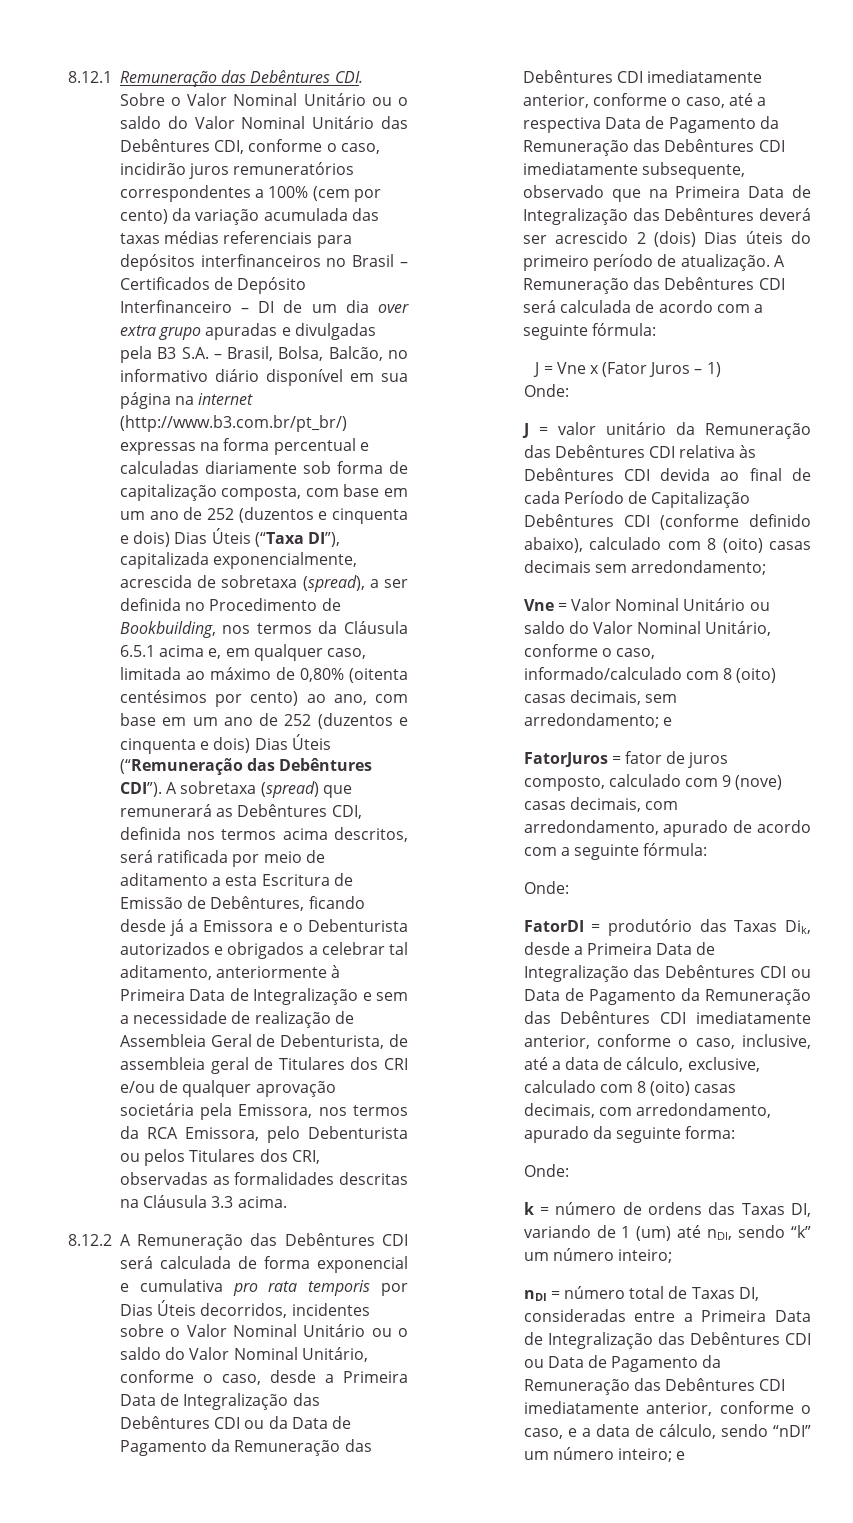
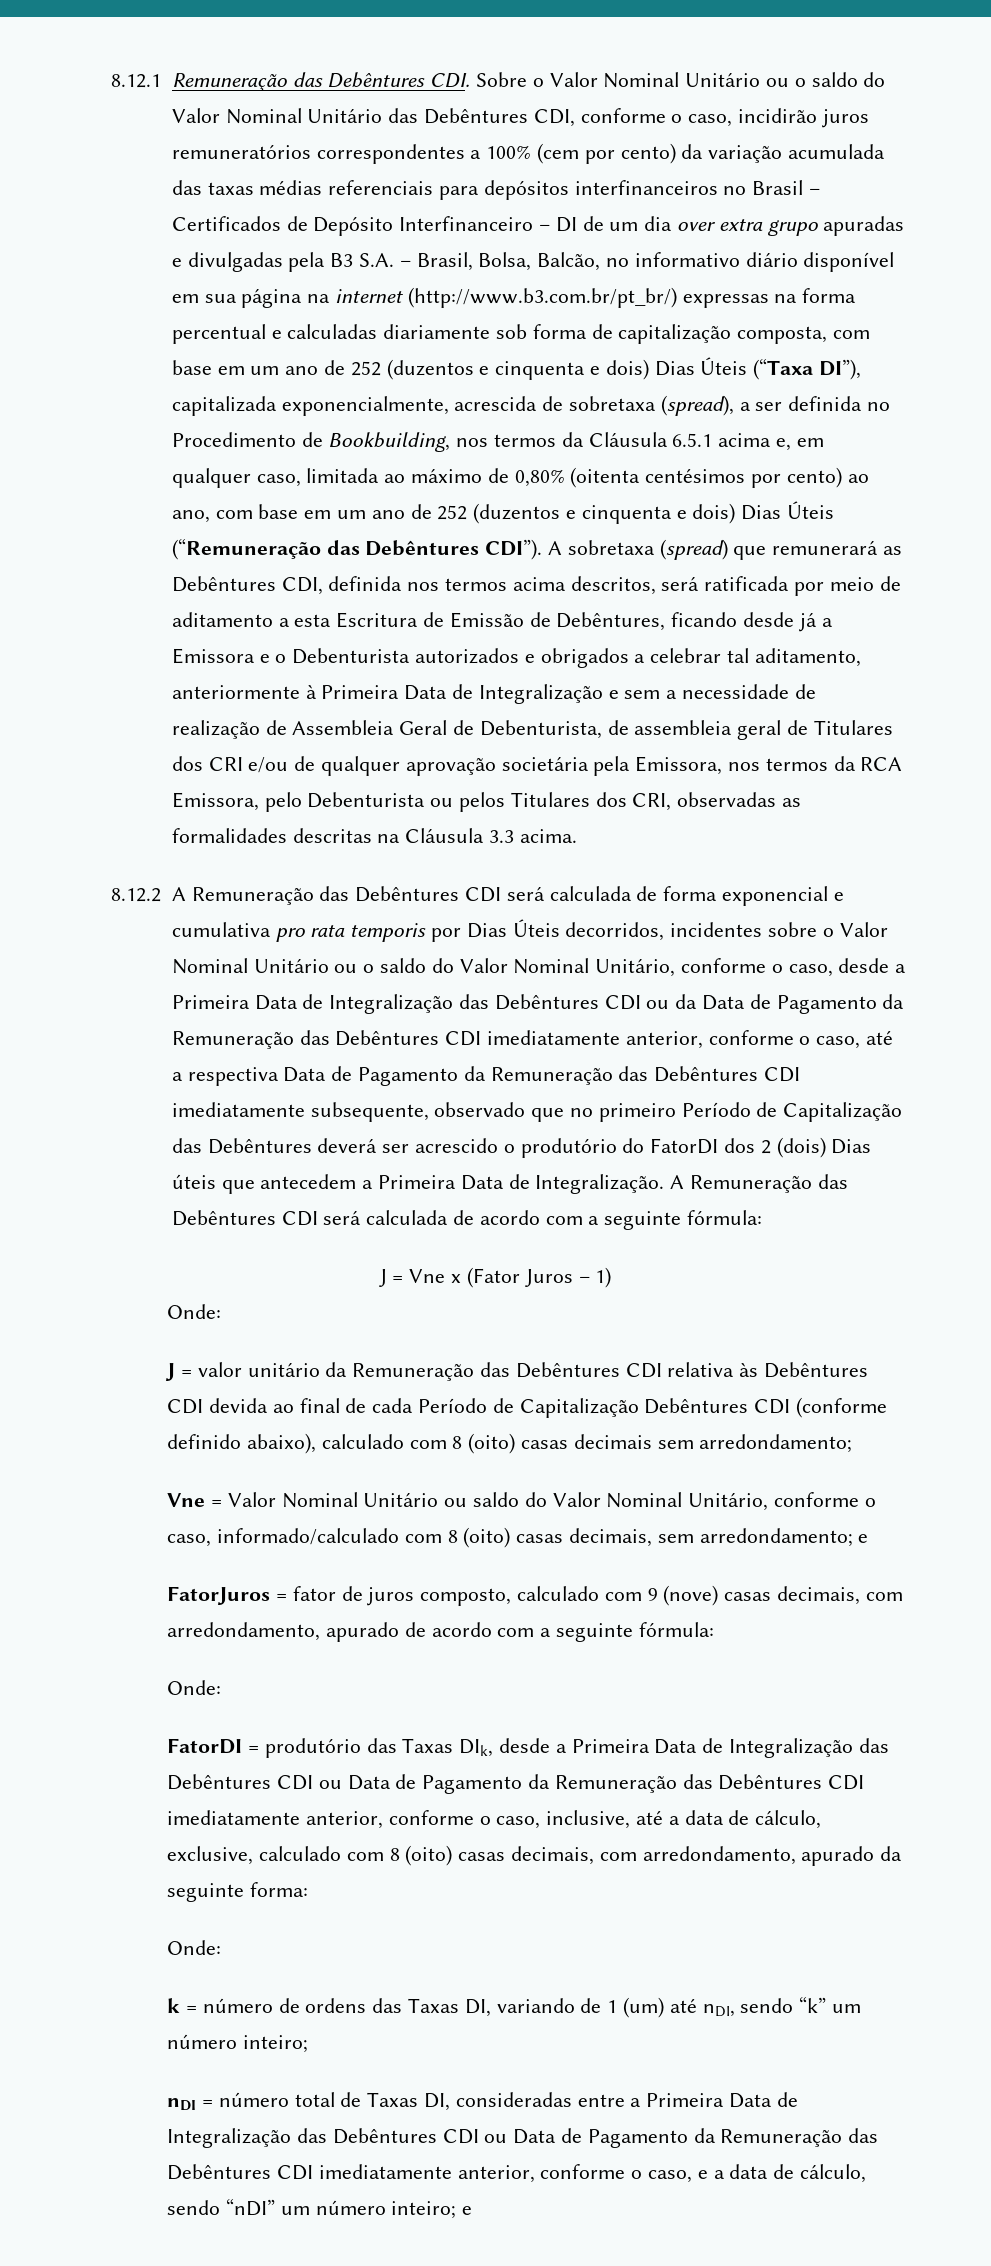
- 8.12.2 A Remuneração das Debêntures CDI será calculada de forma exponencial e cumulativa pro rata temporis por Dias Úteis decorridos, incidentes sobre o Valor Nominal Unitário ou o saldo do Valor Nominal Unitário, conforme o caso, desde a Primeira Data de Integralização das Debêntures CDI ou da Data de Pagamento da Remuneração das Debêntures CDI imediatamente anterior, conforme o caso, até a respectiva Data de Pagamento da Remuneração das Debêntures CDI imediatamente subsequente, observado que na Primeira Data de Integralização das Debêntures deverá ser acrescido 2 (dois) Dias úteis do primeiro período de atualização.
+ 8.12.2 A Remuneração das Debêntures CDI será calculada de forma exponencial e cumulativa pro rata temporis por Dias Úteis decorridos, incidentes sobre o Valor Nominal Unitário ou o saldo do Valor Nominal Unitário, conforme o caso, desde a Primeira Data de Integralização das Debêntures CDI ou da Data de Pagamento da Remuneração das Debêntures CDI imediatamente anterior, conforme o caso, até a respectiva Data de Pagamento da Remuneração das Debêntures CDI imediatamente subsequente, observado que no primeiro Período de Capitalização das Debêntures deverá ser acrescido o produtório do FatorDI dos 2 (dois) Dias úteis que antecedem a Primeira Data de Integralização.
- FatorDI = produtório das Taxas Dik, desde a Primeira Data de Integralização das Debêntures CDI ou Data de Pagamento da Remuneração das Debêntures CDI imediatamente anterior, conforme o caso, inclusive, até a data de cálculo, exclusive, calculado com 8 (oito) casas decimais, com arredondamento, apurado da seguinte forma:
+ FatorDI = produtório das Taxas DIk, desde a Primeira Data de Integralização das Debêntures CDI ou Data de Pagamento da Remuneração das Debêntures CDI imediatamente anterior, conforme o caso, inclusive, até a data de cálculo, exclusive, calculado com 8 (oito) casas decimais, com arredondamento, apurado da seguinte forma:

